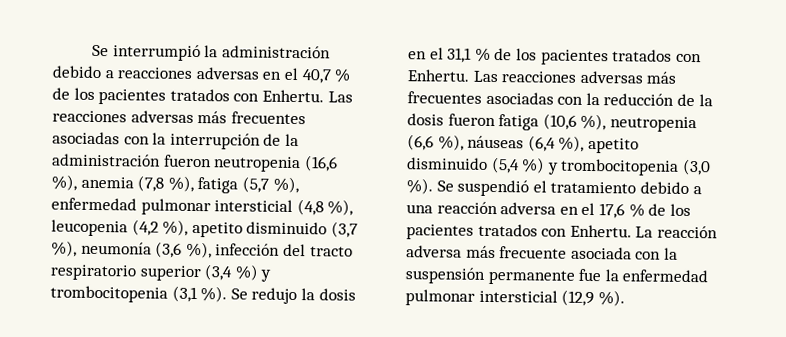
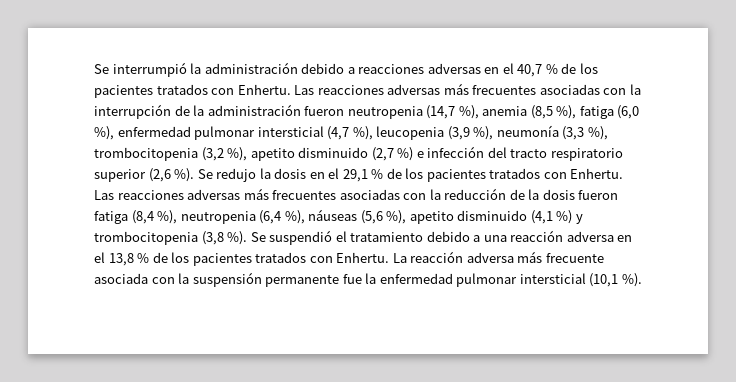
- Las reacciones adversas más frecuentes asociadas con la interrupción de la administración fueron neutropenia (16,6 %), anemia (7,8 %), fatiga (5,7 %), enfermedad pulmonar intersticial (4,8 %), leucopenia (4,2 %), apetito disminuido (3,7 %), neumonía (3,6 %), infección del tracto respiratorio superior (3,4 %) y trombocitopenia (3,1 %).
+ Las reacciones adversas más frecuentes asociadas con la interrupción de la administración fueron neutropenia (14,7 %), anemia (8,5 %), fatiga (6,0 %), enfermedad pulmonar intersticial (4,7 %), leucopenia (3,9 %), neumonía (3,3 %), trombocitopenia (3,2 %), apetito disminuido (2,7 %) e infección del tracto respiratorio superior (2,6 %).
- Se redujo la dosis en el 31,1 % de los pacientes tratados con Enhertu.
+ Se redujo la dosis en el 29,1 % de los pacientes tratados con Enhertu.
- Las reacciones adversas más frecuentes asociadas con la reducción de la dosis fueron fatiga (10,6 %), neutropenia (6,6 %), náuseas (6,4 %), apetito disminuido (5,4 %) y trombocitopenia (3,0 %).
+ Las reacciones adversas más frecuentes asociadas con la reducción de la dosis fueron fatiga (8,4 %), neutropenia (6,4 %), náuseas (5,6 %), apetito disminuido (4,1 %) y trombocitopenia (3,8 %).
- Se suspendió el tratamiento debido a una reacción adversa en el 17,6 % de los pacientes tratados con Enhertu.
+ Se suspendió el tratamiento debido a una reacción adversa en el 13,8 % de los pacientes tratados con Enhertu.
- La reacción adversa más frecuente asociada con la suspensión permanente fue la enfermedad pulmonar intersticial (12,9 %).
+ La reacción adversa más frecuente asociada con la suspensión permanente fue la enfermedad pulmonar intersticial (10,1 %).

